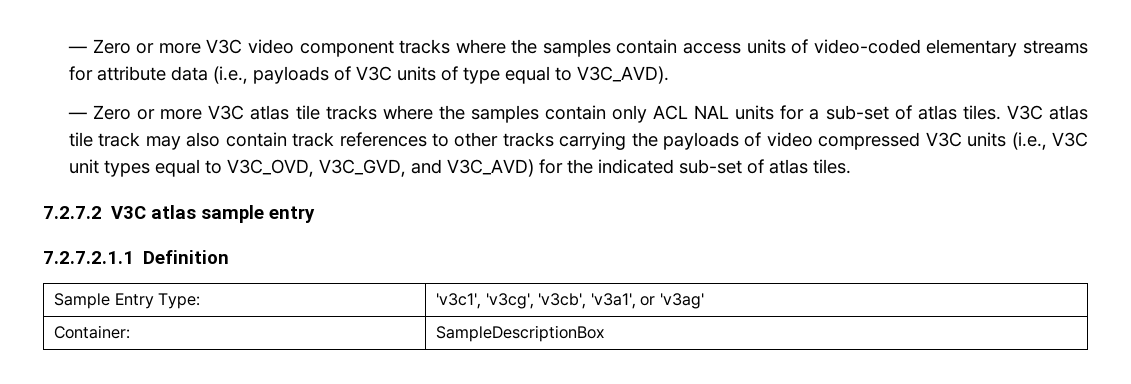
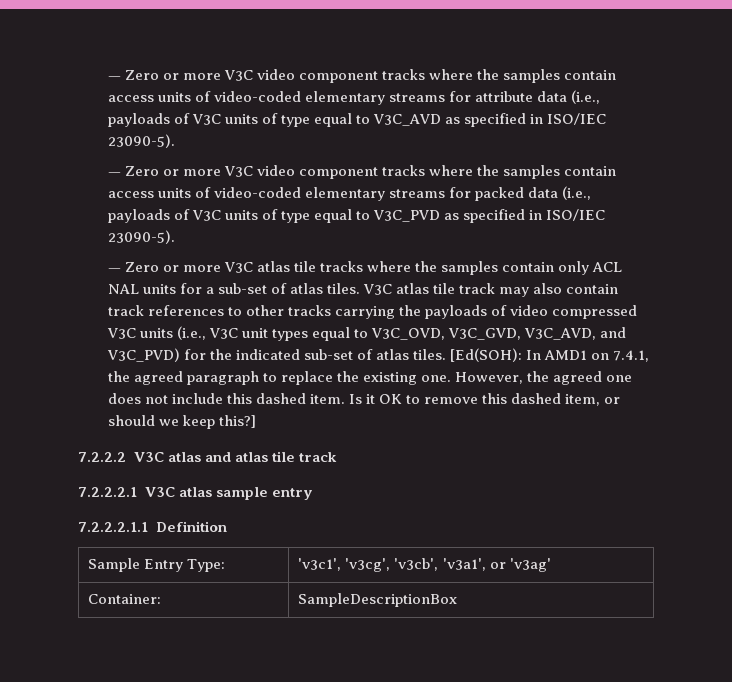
- — Zero or more V3C video component tracks where the samples contain access units of video-coded elementary streams for attribute data (i.e., payloads of V3C units of type equal to V3C_AVD).
+ — Zero or more V3C video component tracks where the samples contain access units of video-coded elementary streams for attribute data (i.e., payloads of V3C units of type equal to V3C_AVD as specified in ISO/IEC 23090-5).
+ — Zero or more V3C video component tracks where the samples contain access units of video-coded elementary streams for packed data (i.e., payloads of V3C units of type equal to V3C_PVD as specified in ISO/IEC 23090-5).
- V3C atlas tile track may also contain track references to other tracks carrying the payloads of video compressed V3C units (i.e., V3C unit types equal to V3C_OVD, V3C_GVD, and V3C_AVD) for the indicated sub-set of atlas tiles.
- 7.2.7.2 V3C atlas sample entry
+ V3C atlas tile track may also contain track references to other tracks carrying the payloads of video compressed V3C units (i.e., V3C unit types equal to V3C_OVD, V3C_GVD, V3C_AVD, and V3C_PVD) for the indicated sub-set of atlas tiles. [Ed(SOH): In AMD1 on 7.4.1, the agreed paragraph to replace the existing one. However, the agreed one does not include this dashed item. Is it OK to remove this dashed item, or should we keep this?]
+ 7.2.2.2 V3C atlas and atlas tile track
+ 7.2.2.2.1 V3C atlas sample entry
- 7.2.7.2.1.1 Definition
+ 7.2.2.2.1.1 Definition

